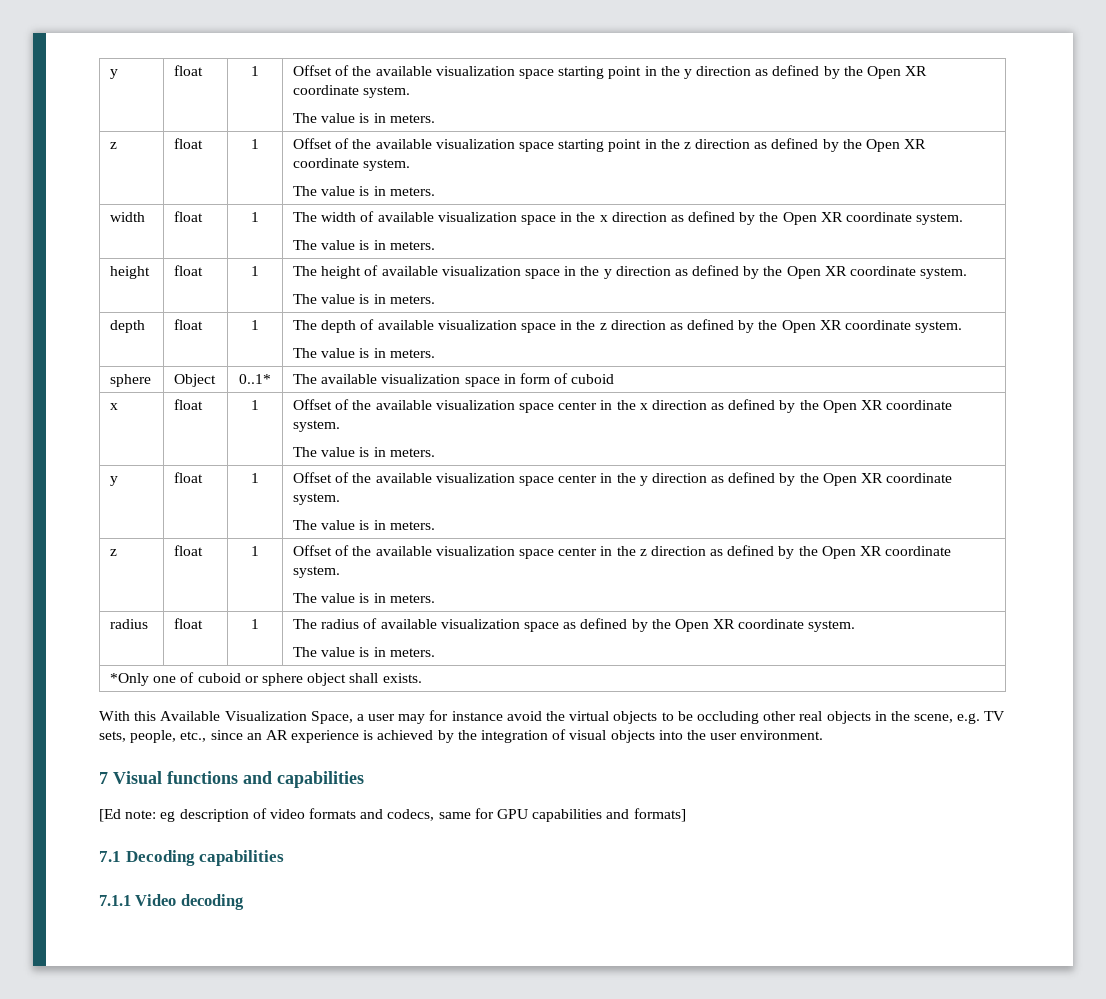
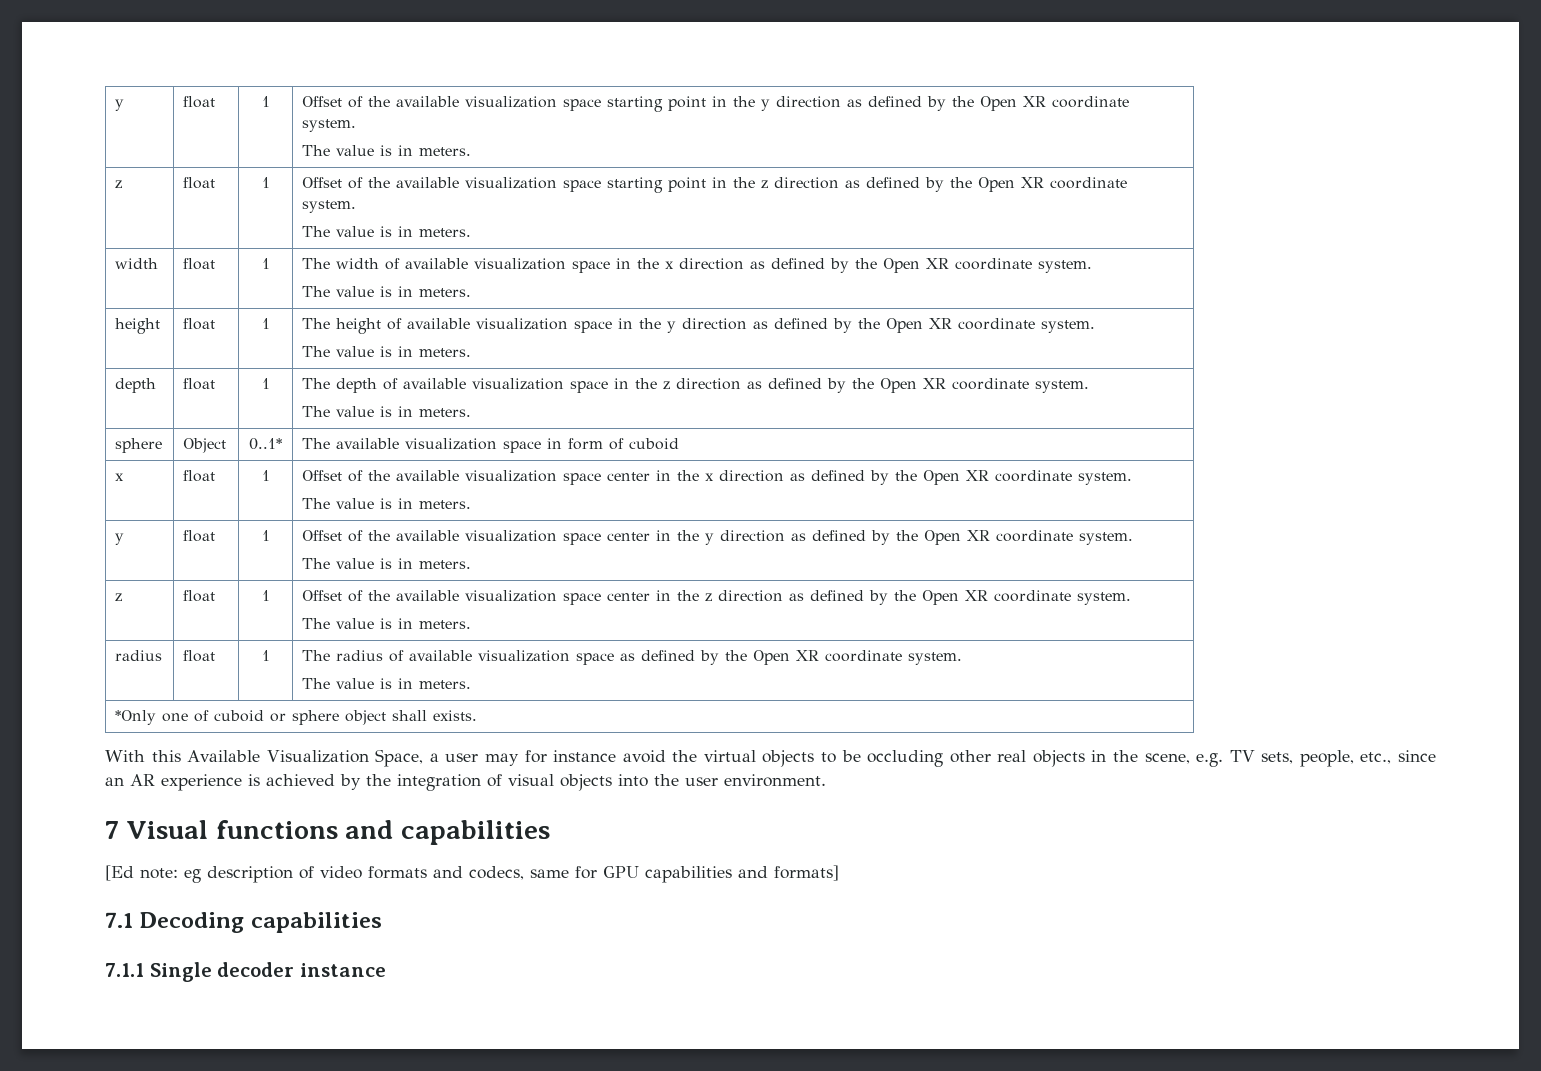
- 7.1.1 Video decoding
+ 7.1.1 Single decoder instance

